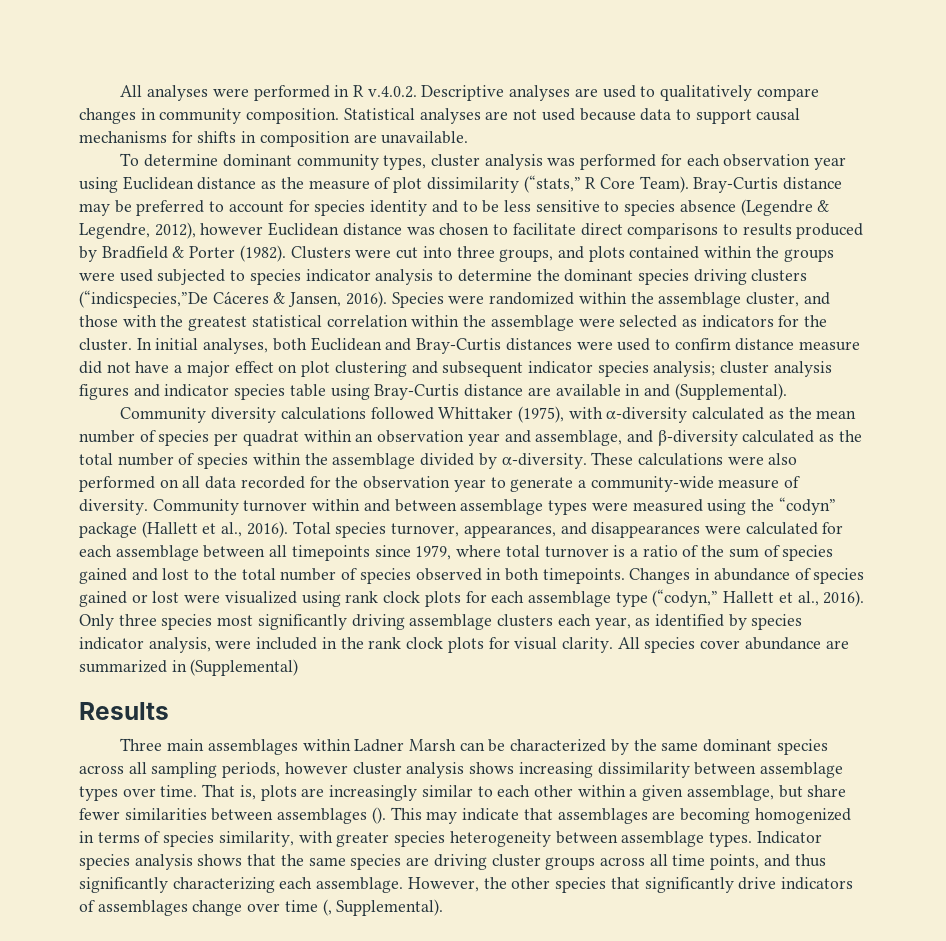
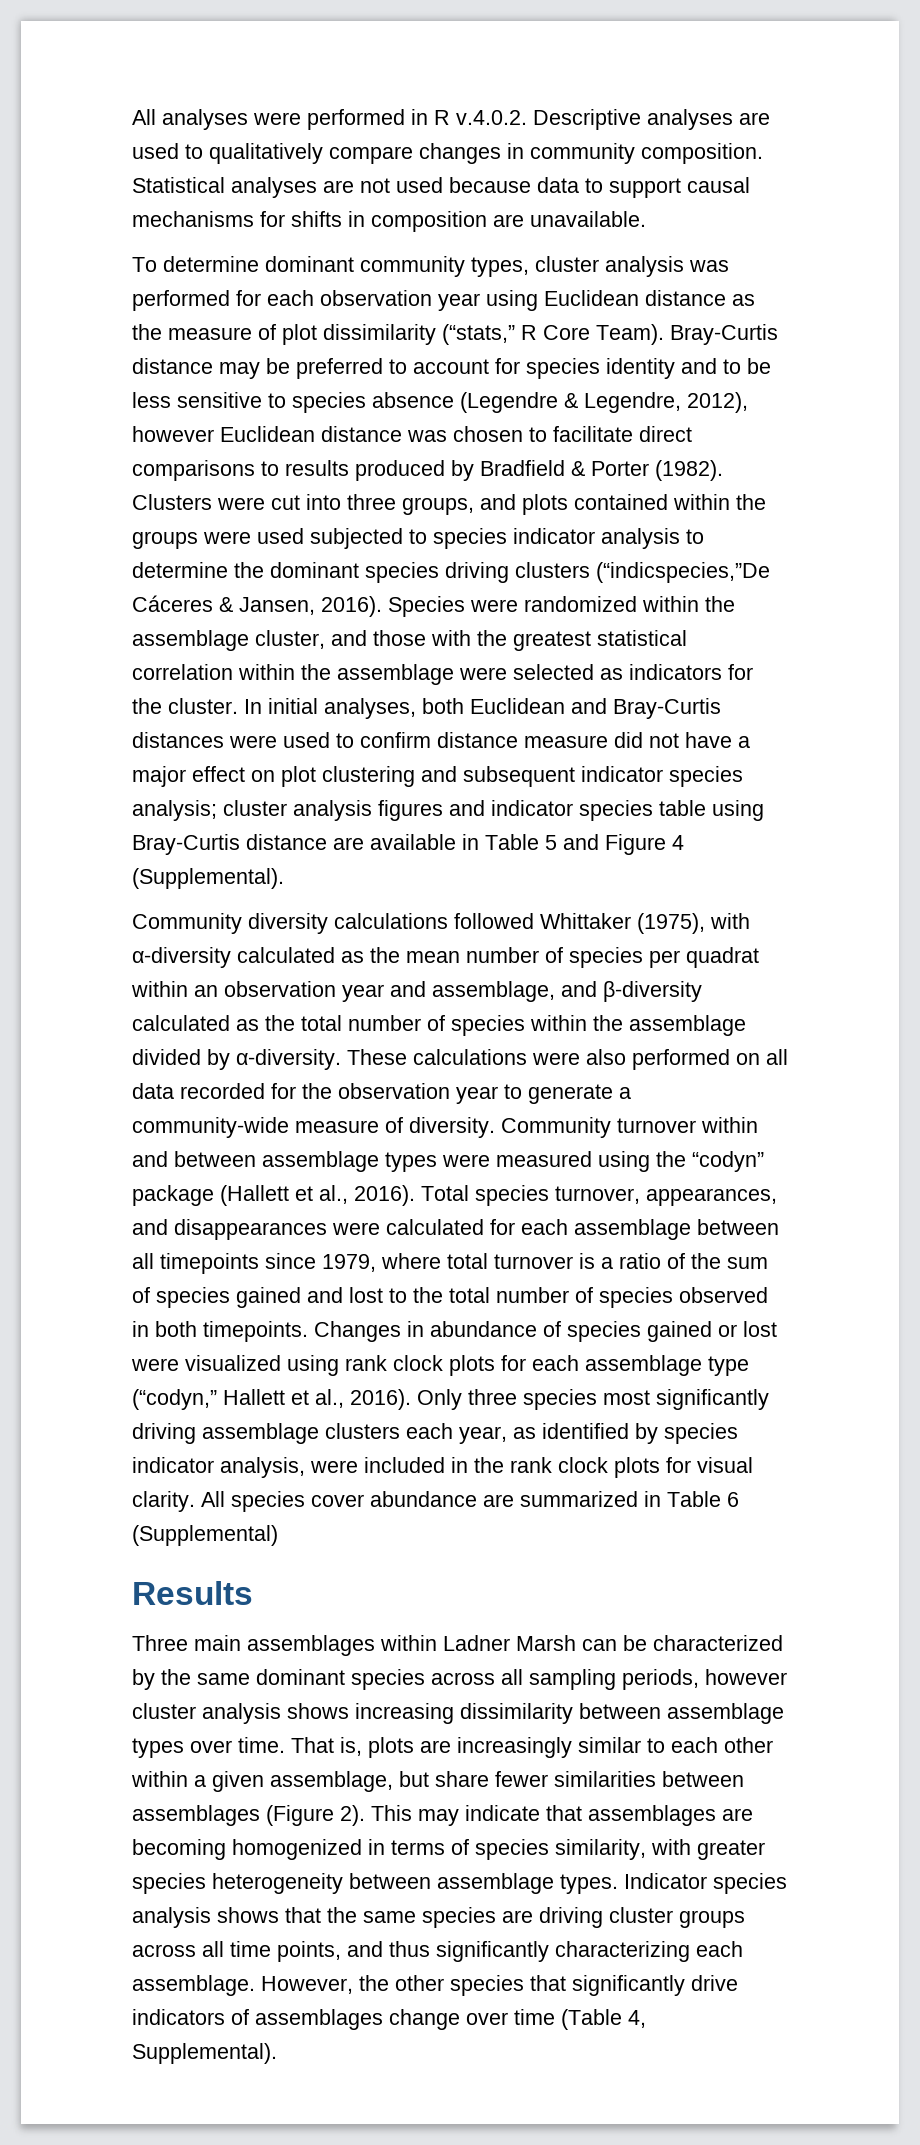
- In initial analyses, both Euclidean and Bray-Curtis distances were used to confirm distance measure did not have a major effect on plot clustering and subsequent indicator species analysis; cluster analysis figures and indicator species table using Bray-Curtis distance are available in and (Supplemental).
+ In initial analyses, both Euclidean and Bray-Curtis distances were used to confirm distance measure did not have a major effect on plot clustering and subsequent indicator species analysis; cluster analysis figures and indicator species table using Bray-Curtis distance are available in Table 5 and Figure 4 (Supplemental).
- All species cover abundance are summarized in (Supplemental)
+ All species cover abundance are summarized in Table 6 (Supplemental)
- That is, plots are increasingly similar to each other within a given assemblage, but share fewer similarities between assemblages ().
+ That is, plots are increasingly similar to each other within a given assemblage, but share fewer similarities between assemblages (Figure 2).
- However, the other species that significantly drive indicators of assemblages change over time (, Supplemental).
+ However, the other species that significantly drive indicators of assemblages change over time (Table 4, Supplemental).

